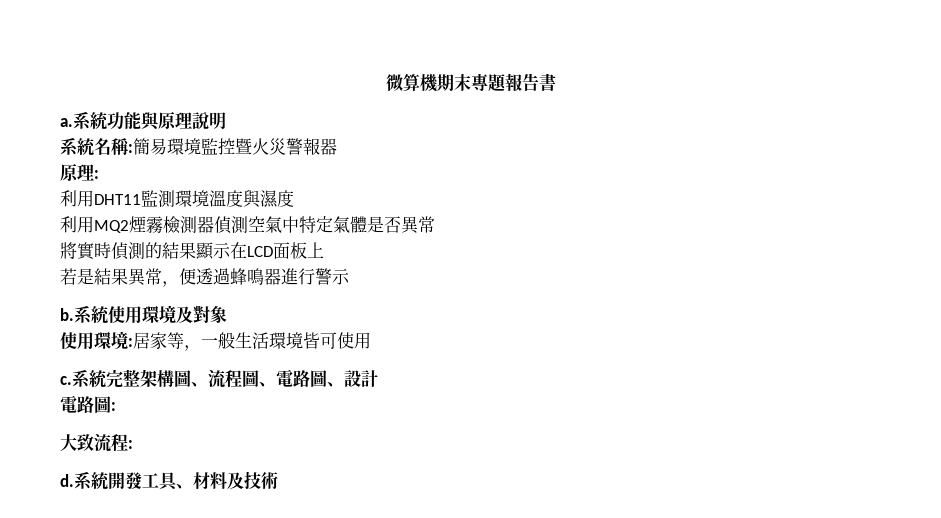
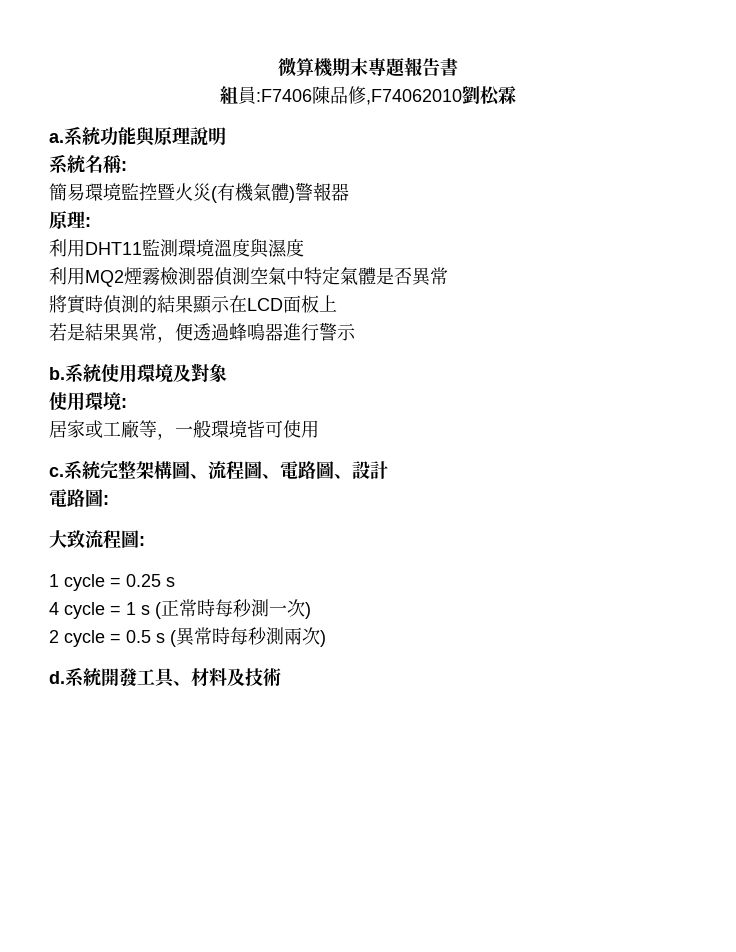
+ 組員:F7406陳品修,F74062010劉松霖
- 系統名稱:簡易環境監控暨火災警報器
+ 系統名稱:
+ 簡易環境監控暨火災(有機氣體)警報器
- 使用環境:居家等，一般生活環境皆可使用
+ 使用環境:
+ 居家或工廠等，一般環境皆可使用
- 大致流程:
+ 大致流程圖:
+ 1 cycle = 0.25 s
+ 4 cycle = 1 s (正常時每秒測一次)
+ 2 cycle = 0.5 s (異常時每秒測兩次)

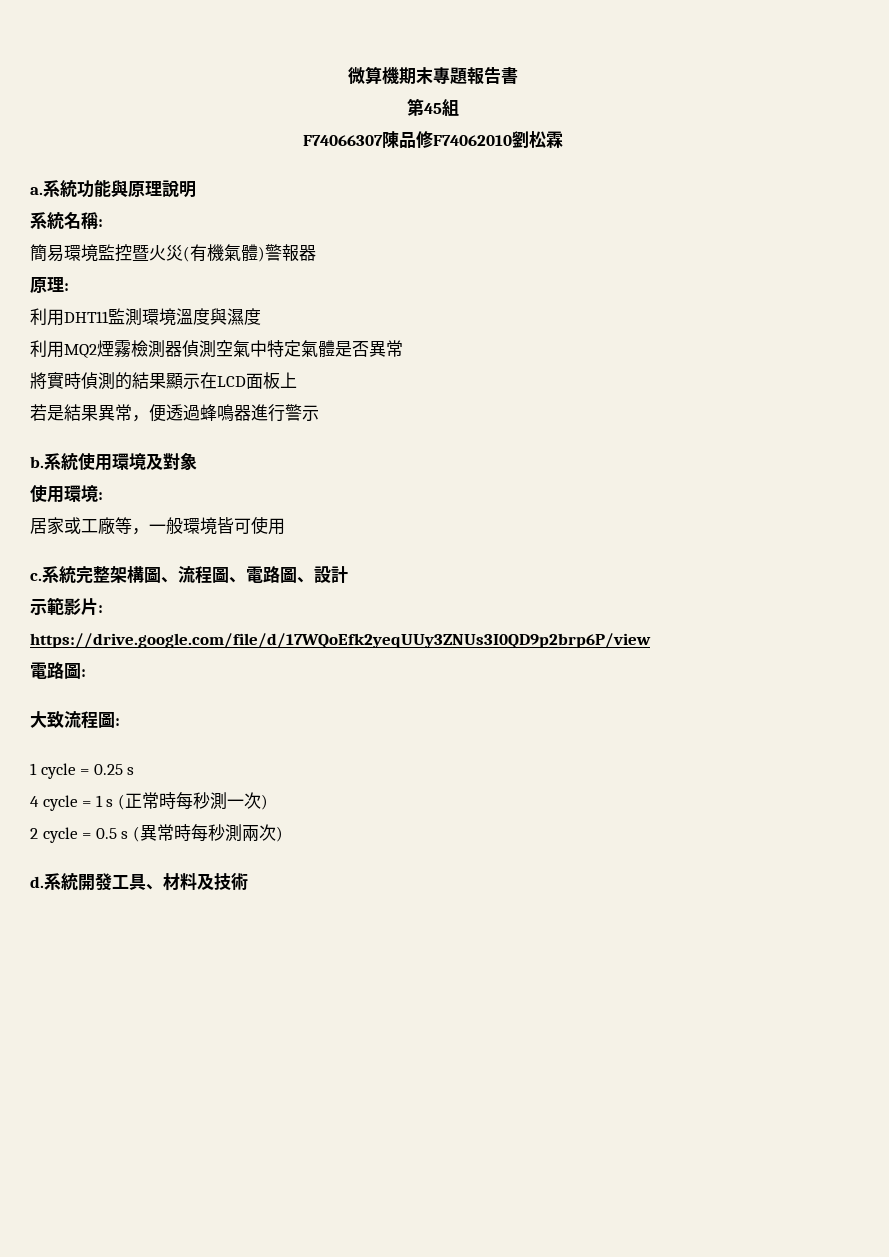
- 組員:F7406陳品修,F74062010劉松霖
+ 第45組
+ F74066307陳品修F74062010劉松霖
+ 示範影片:
+ https://drive.google.com/file/d/17WQoEfk2yeqUUy3ZNUs3I0QD9p2brp6P/view

